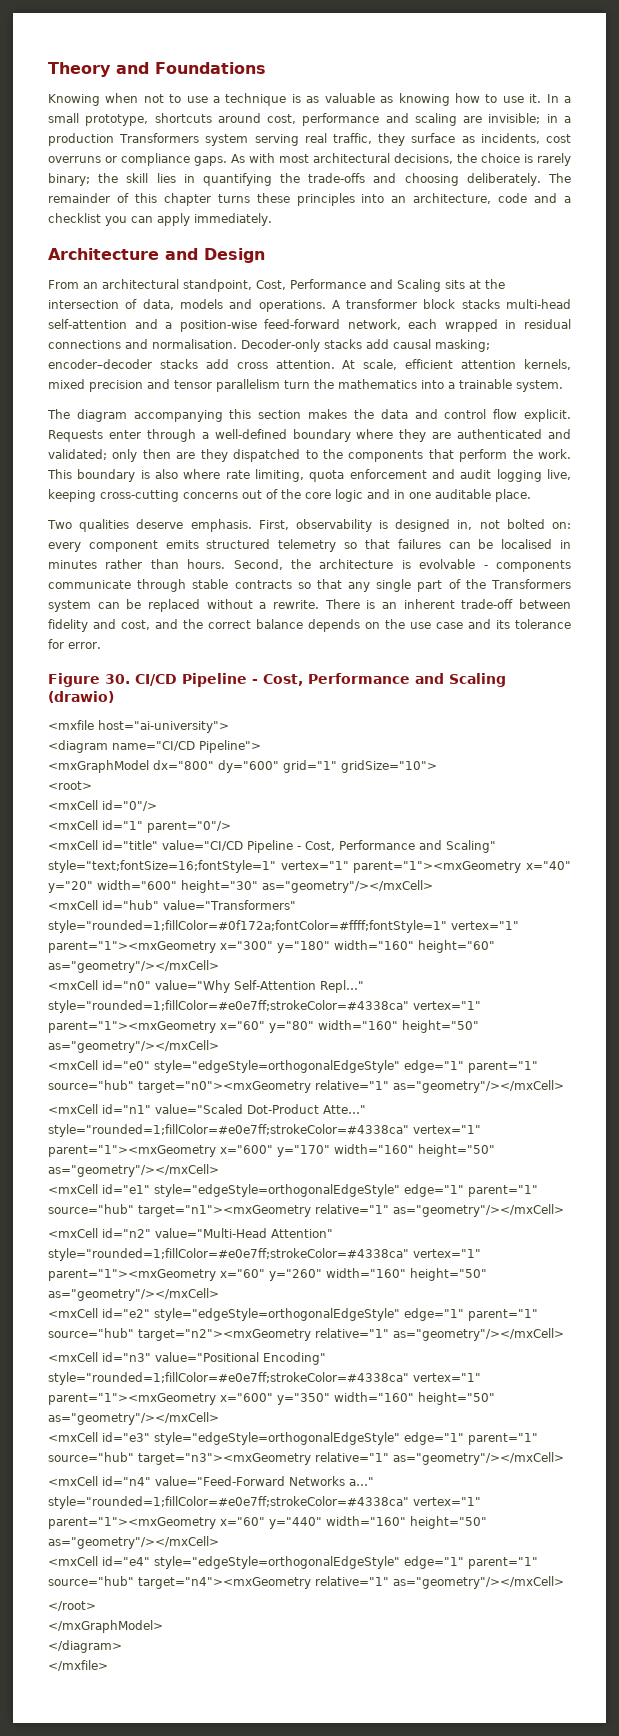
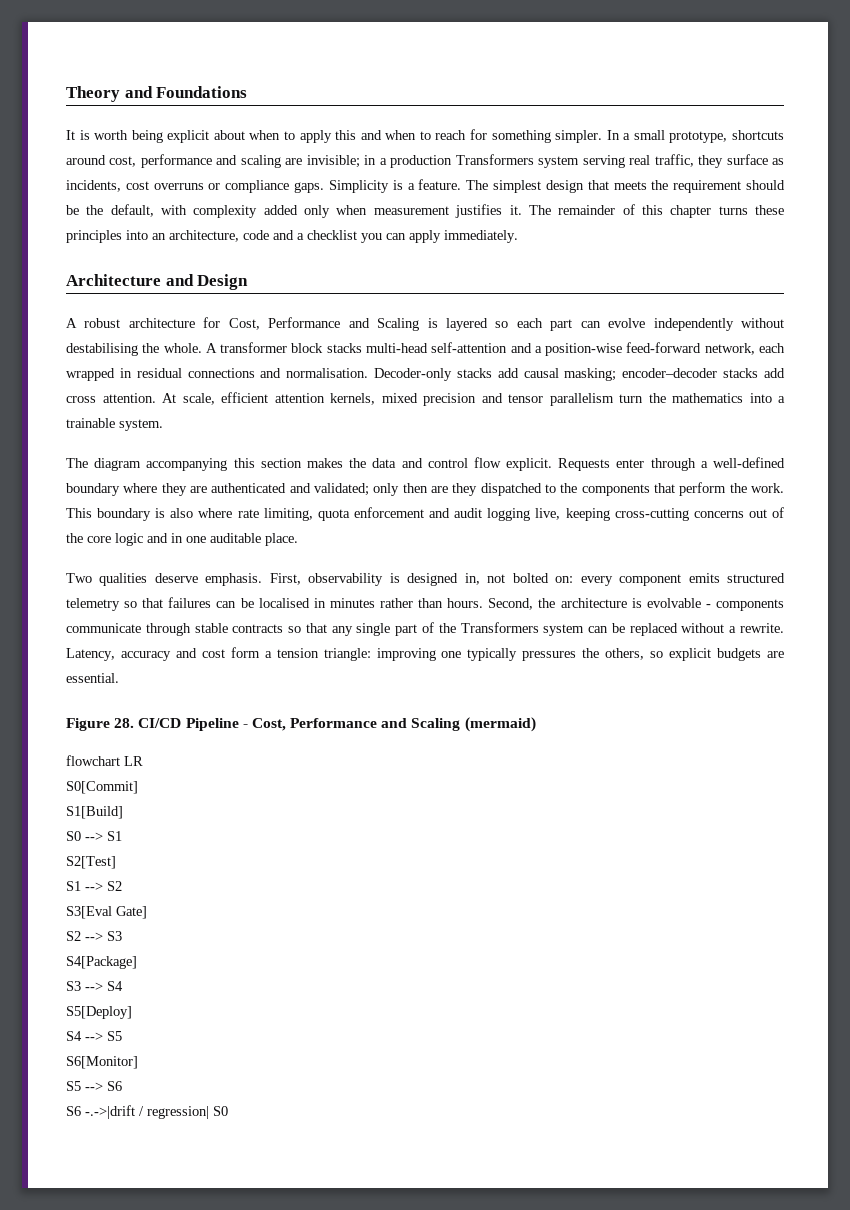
- Knowing when not to use a technique is as valuable as knowing how to use it.
+ It is worth being explicit about when to apply this and when to reach for something simpler.
- As with most architectural decisions, the choice is rarely binary; the skill lies in quantifying the trade-offs and choosing deliberately.
+ Simplicity is a feature. The simplest design that meets the requirement should be the default, with complexity added only when measurement justifies it.
- From an architectural standpoint, Cost, Performance and Scaling sits at the intersection of data, models and operations.
+ A robust architecture for Cost, Performance and Scaling is layered so each part can evolve independently without destabilising the whole.
- There is an inherent trade-off between fidelity and cost, and the correct balance depends on the use case and its tolerance for error.
+ Latency, accuracy and cost form a tension triangle: improving one typically pressures the others, so explicit budgets are essential.
- Figure 30. CI/CD Pipeline - Cost, Performance and Scaling (drawio)
- <mxfile host="ai-university">
- <diagram name="CI/CD Pipeline">
- <mxGraphModel dx="800" dy="600" grid="1" gridSize="10">
- <root>
- <mxCell id="0"/>
- <mxCell id="1" parent="0"/>
- <mxCell id="title" value="CI/CD Pipeline - Cost, Performance and Scaling" style="text;fontSize=16;fontStyle=1" vertex="1" parent="1"><mxGeometry x="40" y="20" width="600" height="30" as="geometry"/></mxCell>
- <mxCell id="hub" value="Transformers" style="rounded=1;fillColor=#0f172a;fontColor=#ffff;fontStyle=1" vertex="1" parent="1"><mxGeometry x="300" y="180" width="160" height="60" as="geometry"/></mxCell>
- <mxCell id="n0" value="Why Self-Attention Repl…" style="rounded=1;fillColor=#e0e7ff;strokeColor=#4338ca" vertex="1" parent="1"><mxGeometry x="60" y="80" width="160" height="50" as="geometry"/></mxCell>
- <mxCell id="e0" style="edgeStyle=orthogonalEdgeStyle" edge="1" parent="1" source="hub" target="n0"><mxGeometry relative="1" as="geometry"/></mxCell>
- <mxCell id="n1" value="Scaled Dot-Product Atte…" style="rounded=1;fillColor=#e0e7ff;strokeColor=#4338ca" vertex="1" parent="1"><mxGeometry x="600" y="170" width="160" height="50" as="geometry"/></mxCell>
- <mxCell id="e1" style="edgeStyle=orthogonalEdgeStyle" edge="1" parent="1" source="hub" target="n1"><mxGeometry relative="1" as="geometry"/></mxCell>
- <mxCell id="n2" value="Multi-Head Attention" style="rounded=1;fillColor=#e0e7ff;strokeColor=#4338ca" vertex="1" parent="1"><mxGeometry x="60" y="260" width="160" height="50" as="geometry"/></mxCell>
- <mxCell id="e2" style="edgeStyle=orthogonalEdgeStyle" edge="1" parent="1" source="hub" target="n2"><mxGeometry relative="1" as="geometry"/></mxCell>
- <mxCell id="n3" value="Positional Encoding" style="rounded=1;fillColor=#e0e7ff;strokeColor=#4338ca" vertex="1" parent="1"><mxGeometry x="600" y="350" width="160" height="50" as="geometry"/></mxCell>
- <mxCell id="e3" style="edgeStyle=orthogonalEdgeStyle" edge="1" parent="1" source="hub" target="n3"><mxGeometry relative="1" as="geometry"/></mxCell>
- <mxCell id="n4" value="Feed-Forward Networks a…" style="rounded=1;fillColor=#e0e7ff;strokeColor=#4338ca" vertex="1" parent="1"><mxGeometry x="60" y="440" width="160" height="50" as="geometry"/></mxCell>
- <mxCell id="e4" style="edgeStyle=orthogonalEdgeStyle" edge="1" parent="1" source="hub" target="n4"><mxGeometry relative="1" as="geometry"/></mxCell>
- </root>
- </mxGraphModel>
- </diagram>
- </mxfile>
+ Figure 28. CI/CD Pipeline - Cost, Performance and Scaling (mermaid)
+ flowchart LR
+ S0[Commit]
+ S1[Build]
+ S0 --> S1
+ S2[Test]
+ S1 --> S2
+ S3[Eval Gate]
+ S2 --> S3
+ S4[Package]
+ S3 --> S4
+ S5[Deploy]
+ S4 --> S5
+ S6[Monitor]
+ S5 --> S6
+ S6 -.->|drift / regression| S0

